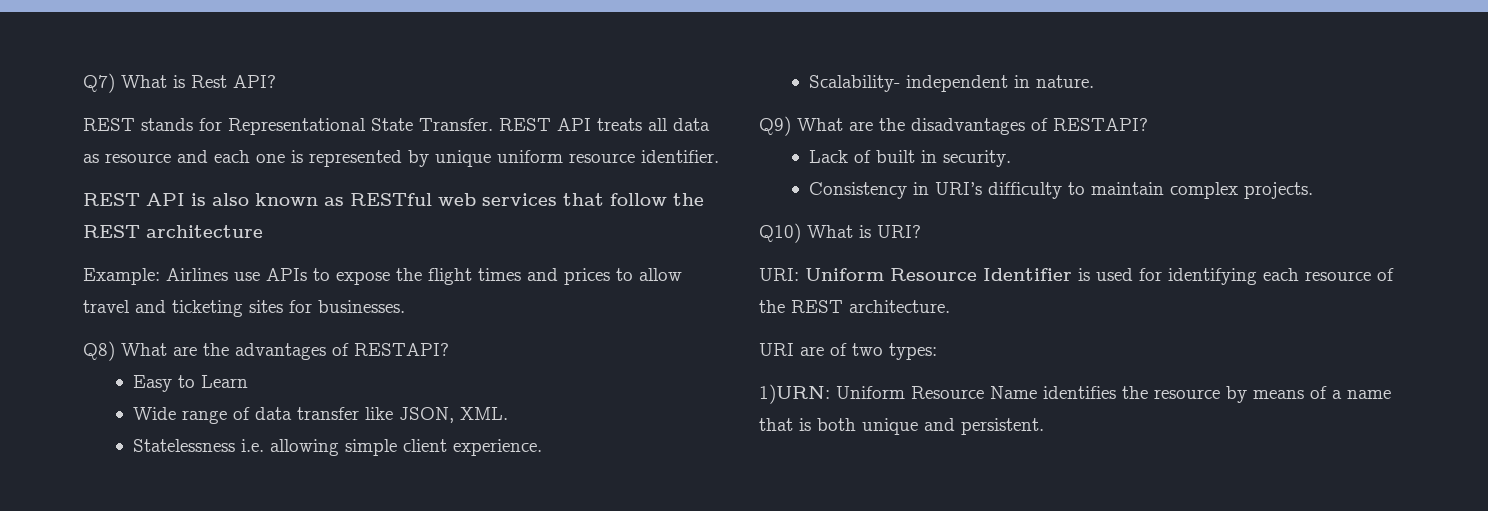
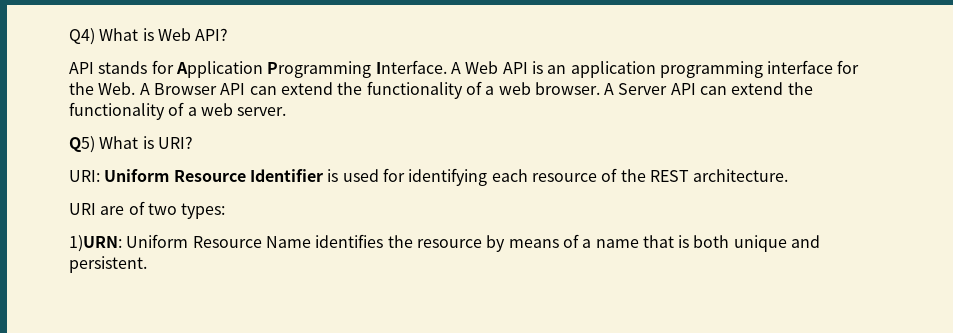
- Q7) What is Rest API?
+ Q4) What is Web API?
- REST stands for Representational State Transfer. REST API treats all data as resource and each one is represented by unique uniform resource identifier.
- REST API is also known as RESTful web services that follow the REST architecture
- Example: Airlines use APIs to expose the flight times and prices to allow travel and ticketing sites for businesses.
- Q8) What are the advantages of RESTAPI?
- Easy to Learn
- Wide range of data transfer like JSON, XML.
- Statelessness i.e. allowing simple client experience.
- Scalability- independent in nature.
- Q9) What are the disadvantages of RESTAPI?
- Lack of built in security.
- Consistency in URI’s difficulty to maintain complex projects.
- Q10) What is URI?
+ API stands for Application Programming Interface. A Web API is an application programming interface for the Web. A Browser API can extend the functionality of a web browser. A Server API can extend the functionality of a web server.
+ Q5) What is URI?

